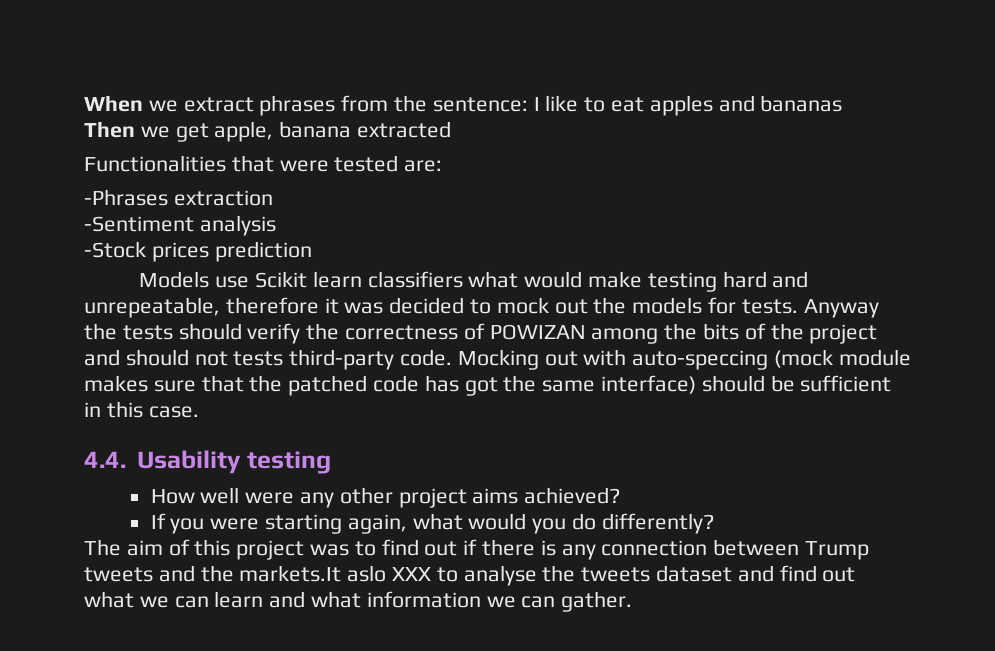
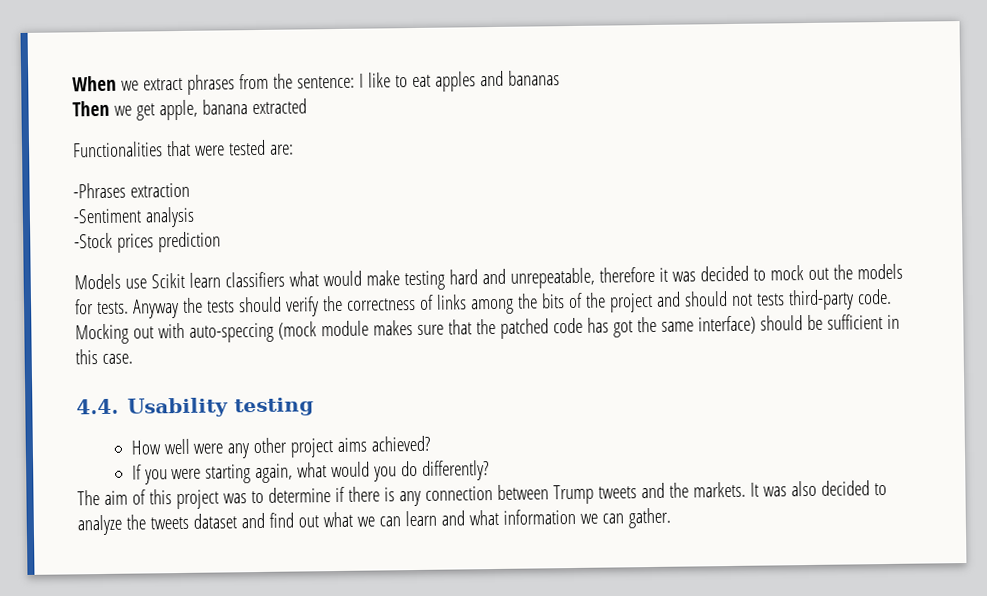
- Anyway the tests should verify the correctness of POWIZAN among the bits of the project and should not tests third-party code.
+ Anyway the tests should verify the correctness of links among the bits of the project and should not tests third-party code.
- The aim of this project was to find out if there is any connection between Trump tweets and the markets.It aslo XXX to analyse the tweets dataset and find out what we can learn and what information we can gather.
+ The aim of this project was to determine if there is any connection between Trump tweets and the markets. It was also decided to analyze the tweets dataset and find out what we can learn and what information we can gather.

